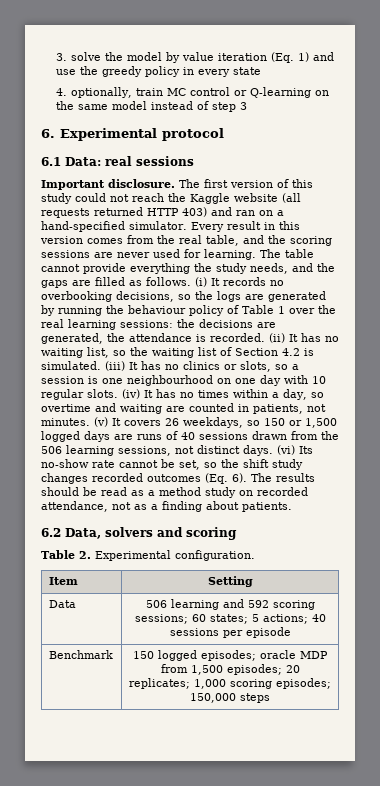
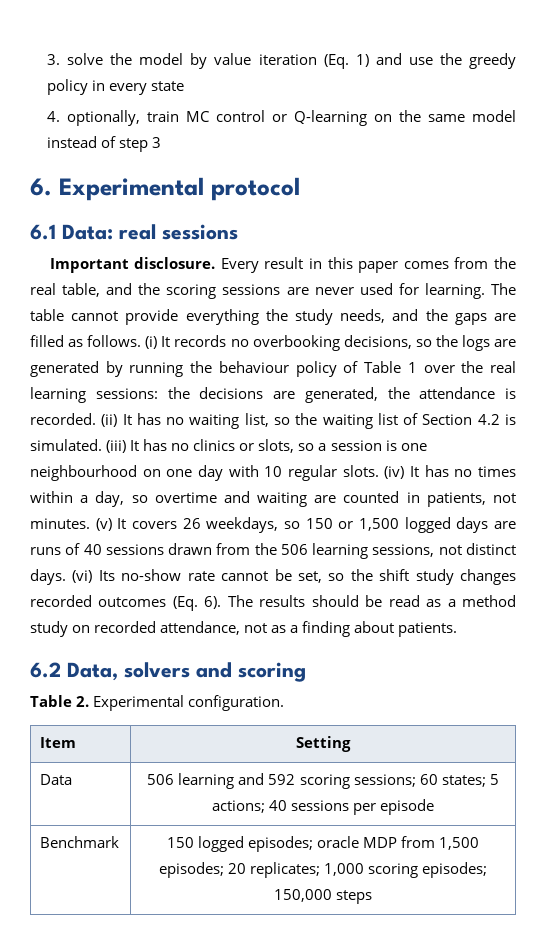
- The first version of this study could not reach the Kaggle website (all requests returned HTTP 403) and ran on a hand-specified simulator.
- Every result in this version comes from the real table, and the scoring sessions are never used for learning.
+ Every result in this paper comes from the real table, and the scoring sessions are never used for learning.

